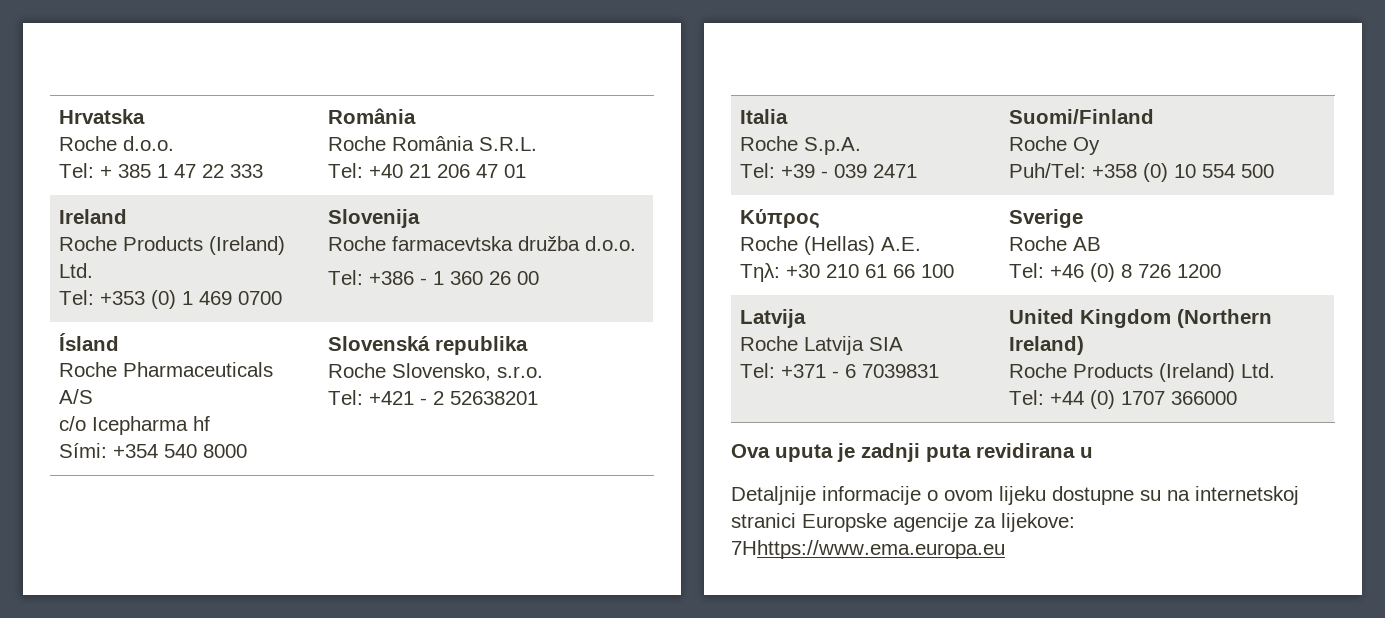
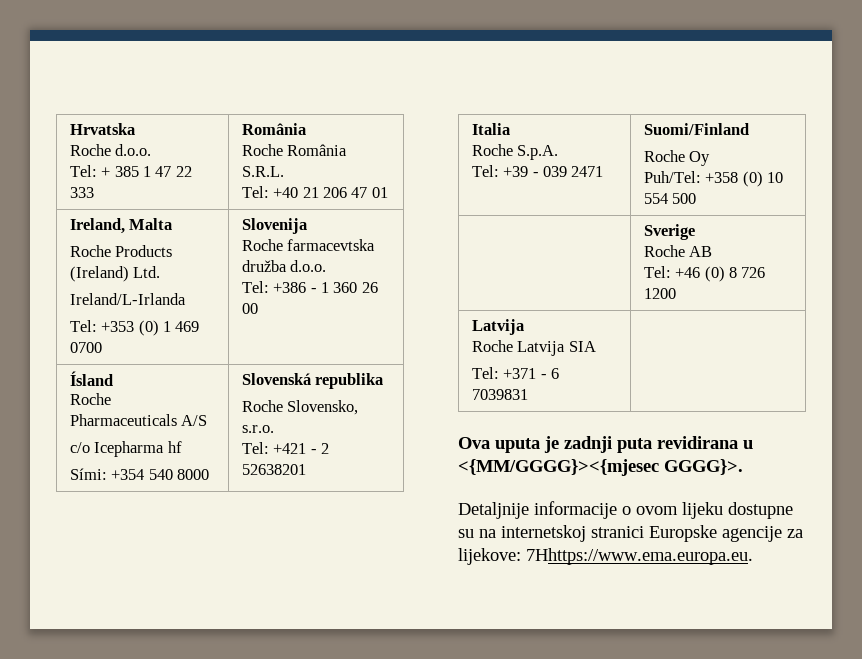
- Ireland
+ Ireland, Malta
  Roche Products (Ireland) Ltd.
+ Ireland/L-Irlanda
- Κύπρος
- Roche (Hellas) A.E.
- Τηλ: +30 210 61 66 100 | Sverige
+ | Sverige
  Roche AB
  Tel: +46 (0) 8 726 1200
  Latvija
  Roche Latvija SIA
- Tel: +371 - 6 7039831 | United Kingdom (Northern Ireland)
- Roche Products (Ireland) Ltd.
- Tel: +44 (0) 1707 366000
+ Tel: +371 - 6 7039831 |
- Ova uputa je zadnji puta revidirana u
+ Ova uputa je zadnji puta revidirana u <{MM/GGGG}><{mjesec GGGG}>.
- Detaljnije informacije o ovom lijeku dostupne su na internetskoj stranici Europske agencije za lijekove: 7Hhttps://www.ema.europa.eu
+ Detaljnije informacije o ovom lijeku dostupne su na internetskoj stranici Europske agencije za lijekove: 7Hhttps://www.ema.europa.eu.

